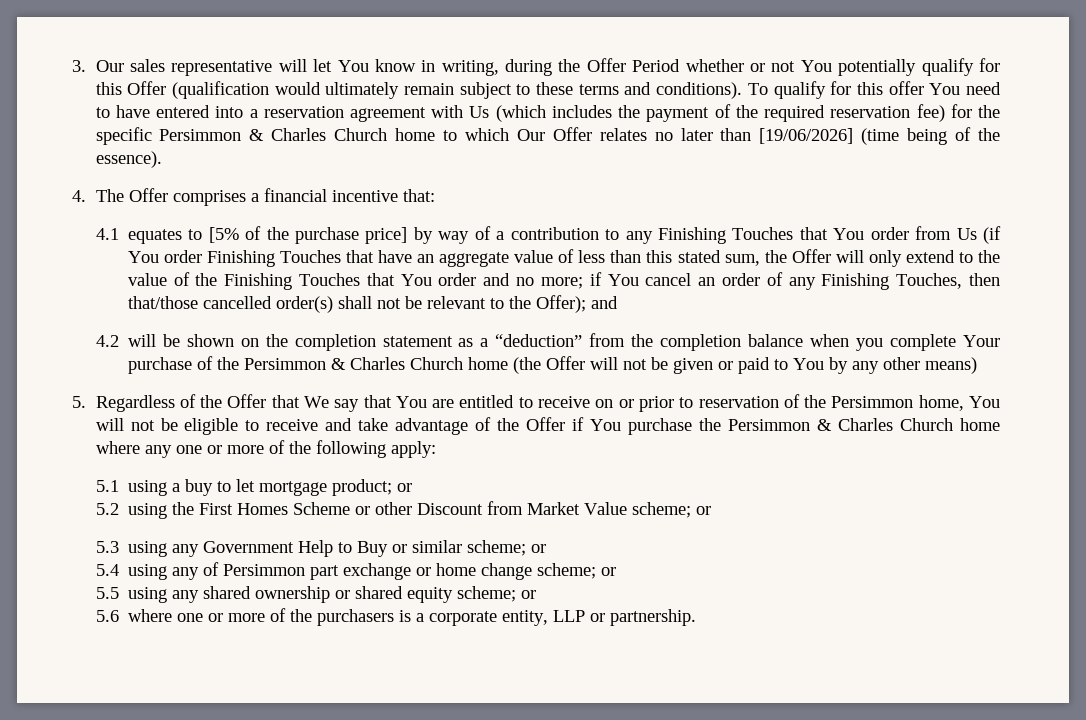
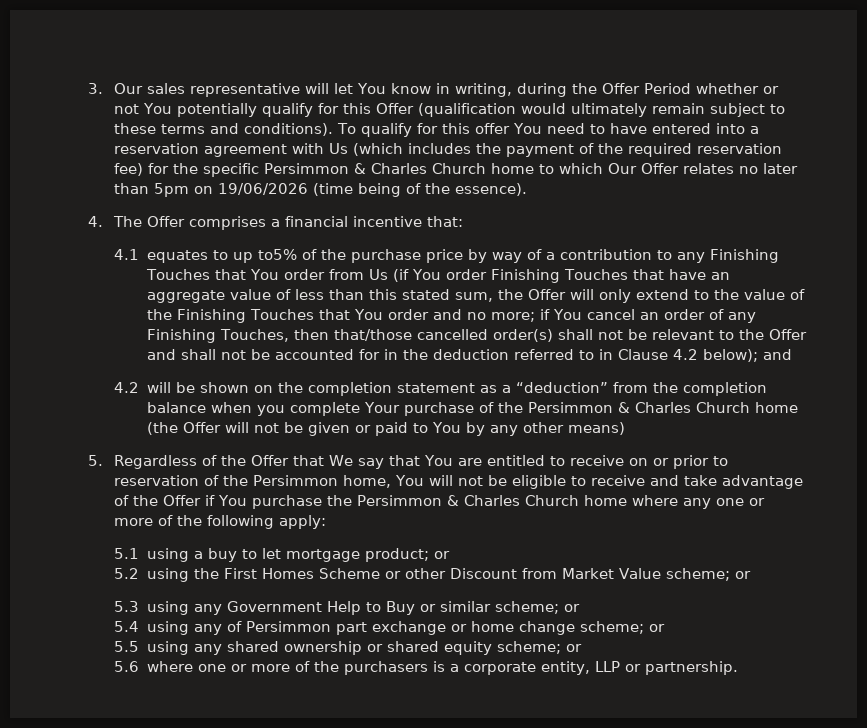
- To qualify for this offer You need to have entered into a reservation agreement with Us (which includes the payment of the required reservation fee) for the specific Persimmon & Charles Church home to which Our Offer relates no later than [19/06/2026] (time being of the essence).
+ To qualify for this offer You need to have entered into a reservation agreement with Us (which includes the payment of the required reservation fee) for the specific Persimmon & Charles Church home to which Our Offer relates no later than 5pm on 19/06/2026 (time being of the essence).
- 4.1 equates to [5% of the purchase price] by way of a contribution to any Finishing Touches that You order from Us (if You order Finishing Touches that have an aggregate value of less than this stated sum, the Offer will only extend to the value of the Finishing Touches that You order and no more;
+ 4.1 equates to up to5% of the purchase price by way of a contribution to any Finishing Touches that You order from Us (if You order Finishing Touches that have an aggregate value of less than this stated sum, the Offer will only extend to the value of the Finishing Touches that You order and no more;
- if You cancel an order of any Finishing Touches, then that/those cancelled order(s) shall not be relevant to the Offer);
+ if You cancel an order of any Finishing Touches, then that/those cancelled order(s) shall not be relevant to the Offer and shall not be accounted for in the deduction referred to in Clause 4.2 below);

